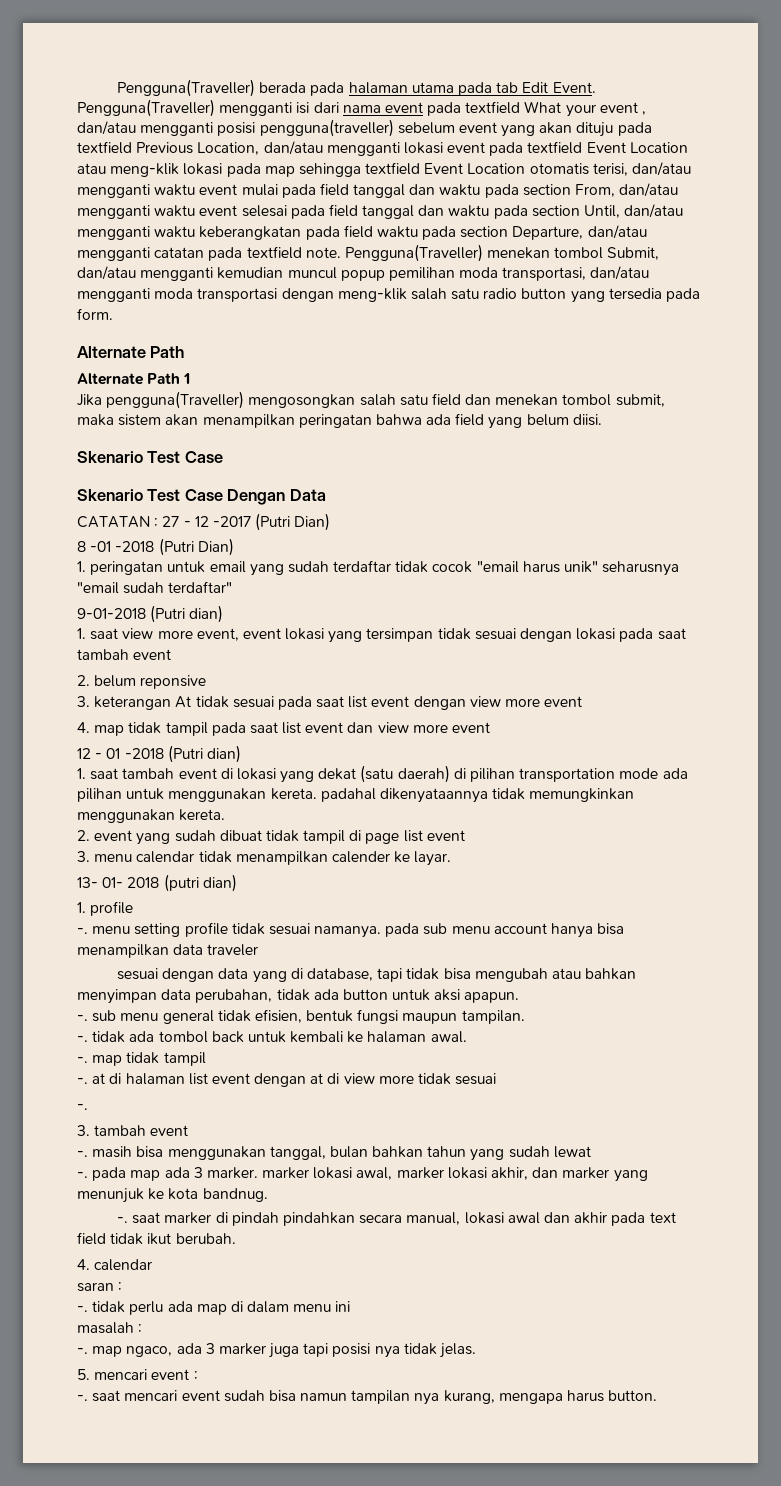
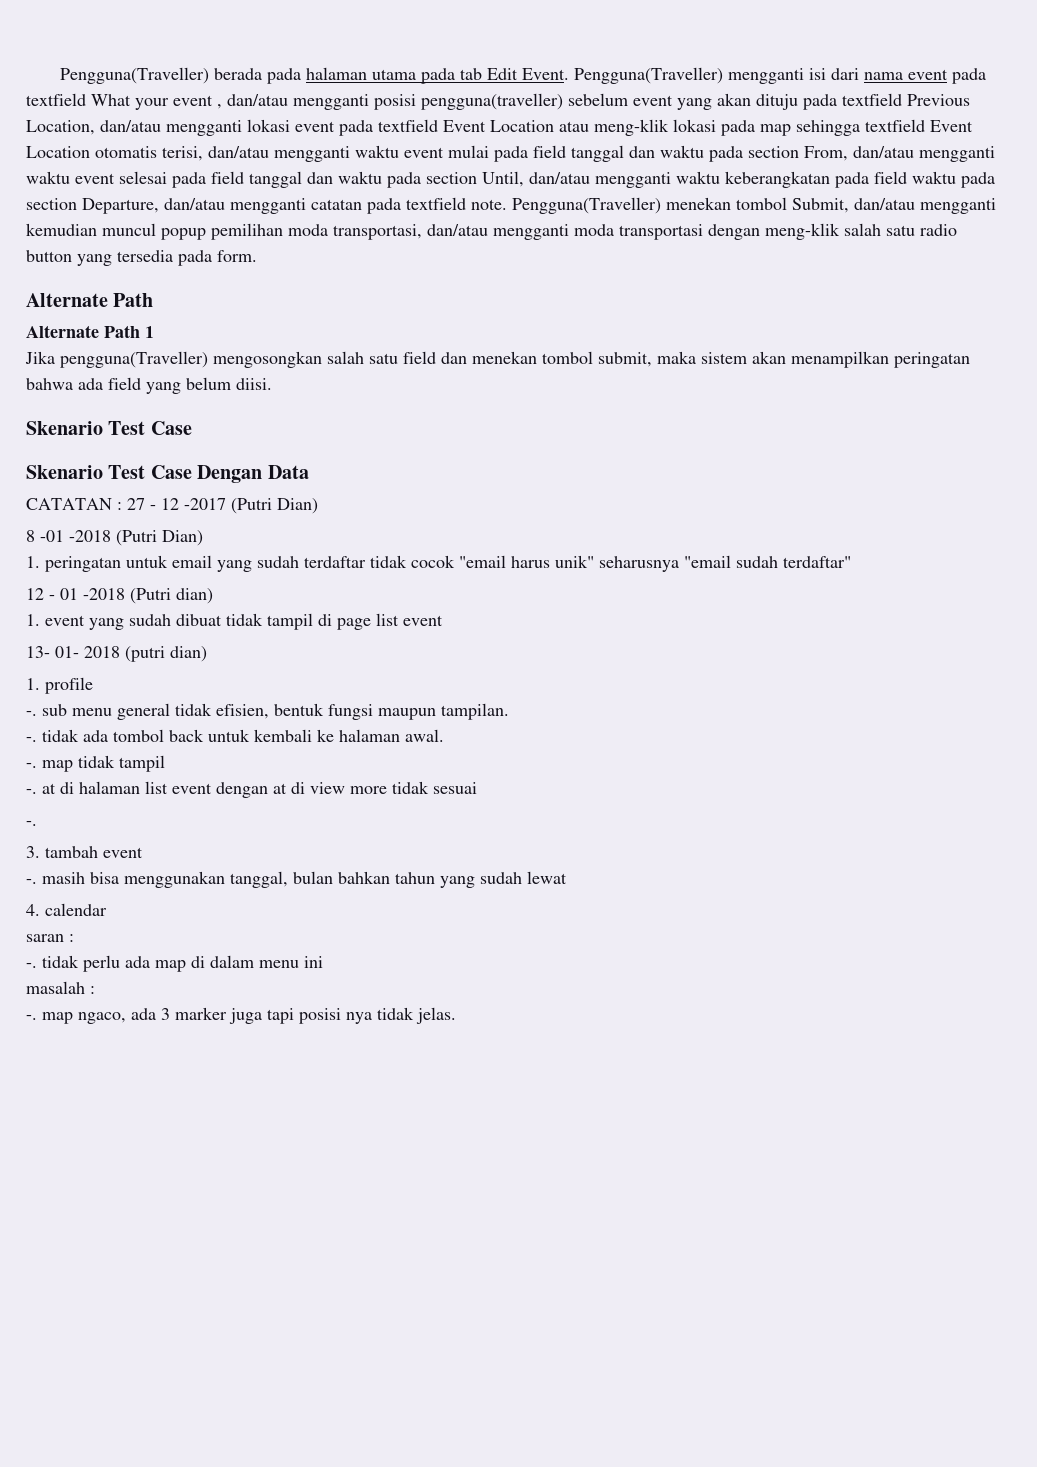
- 9-01-2018 (Putri dian)
- 1. saat view more event, event lokasi yang tersimpan tidak sesuai dengan lokasi pada saat tambah event
- 2. belum reponsive
- 3. keterangan At tidak sesuai pada saat list event dengan view more event
- 4. map tidak tampil pada saat list event dan view more event
- 1. saat tambah event di lokasi yang dekat (satu daerah) di pilihan transportation mode ada pilihan untuk menggunakan kereta. padahal dikenyataannya tidak memungkinkan menggunakan kereta.
- 2. event yang sudah dibuat tidak tampil di page list event
+ 1. event yang sudah dibuat tidak tampil di page list event
- 3. menu calendar tidak menampilkan calender ke layar.
- -. menu setting profile tidak sesuai namanya. pada sub menu account hanya bisa menampilkan data traveler
- sesuai dengan data yang di database, tapi tidak bisa mengubah atau bahkan menyimpan data perubahan, tidak ada button untuk aksi apapun.
- -. pada map ada 3 marker. marker lokasi awal, marker lokasi akhir, dan marker yang menunjuk ke kota bandnug.
- -. saat marker di pindah pindahkan secara manual, lokasi awal dan akhir pada text field tidak ikut berubah.
- 5. mencari event :
- -. saat mencari event sudah bisa namun tampilan nya kurang, mengapa harus button.

